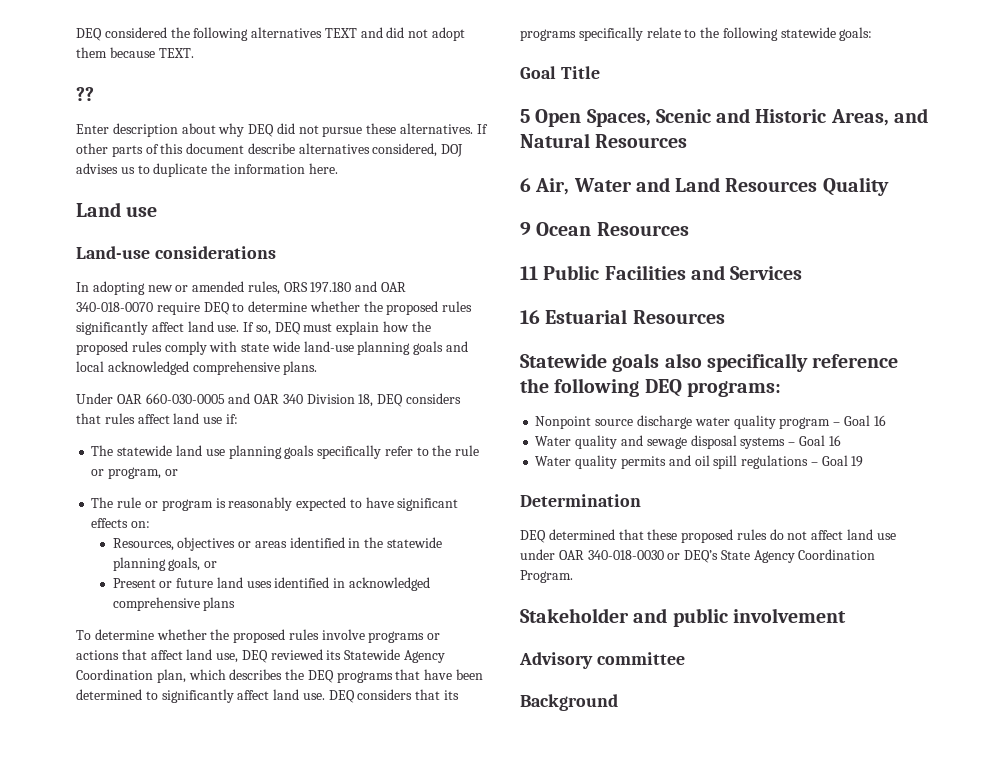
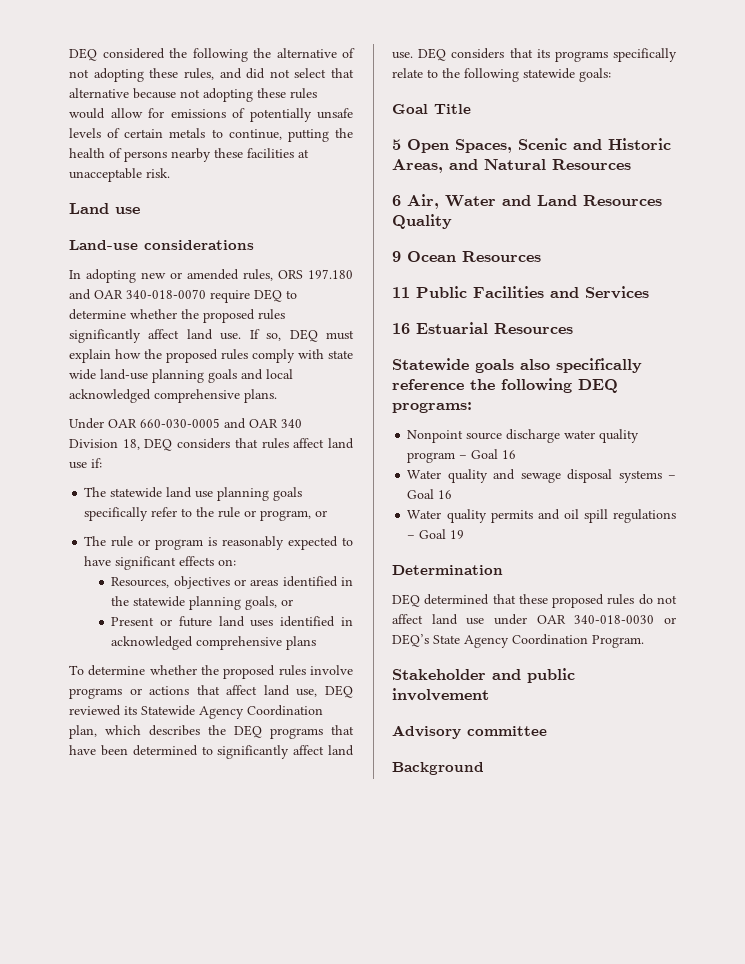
- DEQ considered the following alternatives TEXT and did not adopt them because TEXT.
- ??
- Enter description about why DEQ did not pursue these alternatives. If other parts of this document describe alternatives considered, DOJ advises us to duplicate the information here.
+ DEQ considered the following the alternative of not adopting these rules, and did not select that alternative because not adopting these rules would allow for emissions of potentially unsafe levels of certain metals to continue, putting the health of persons nearby these facilities at unacceptable risk.

